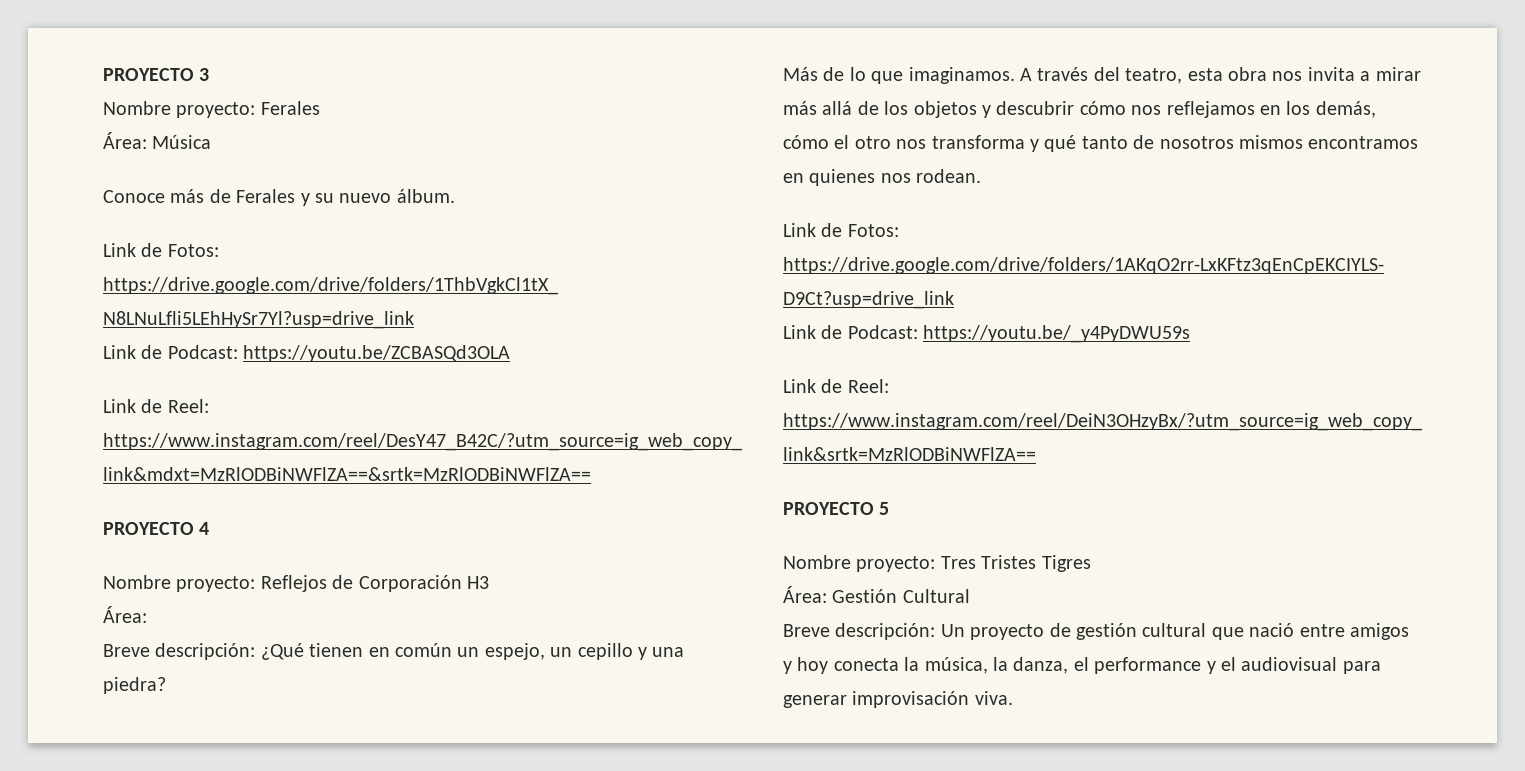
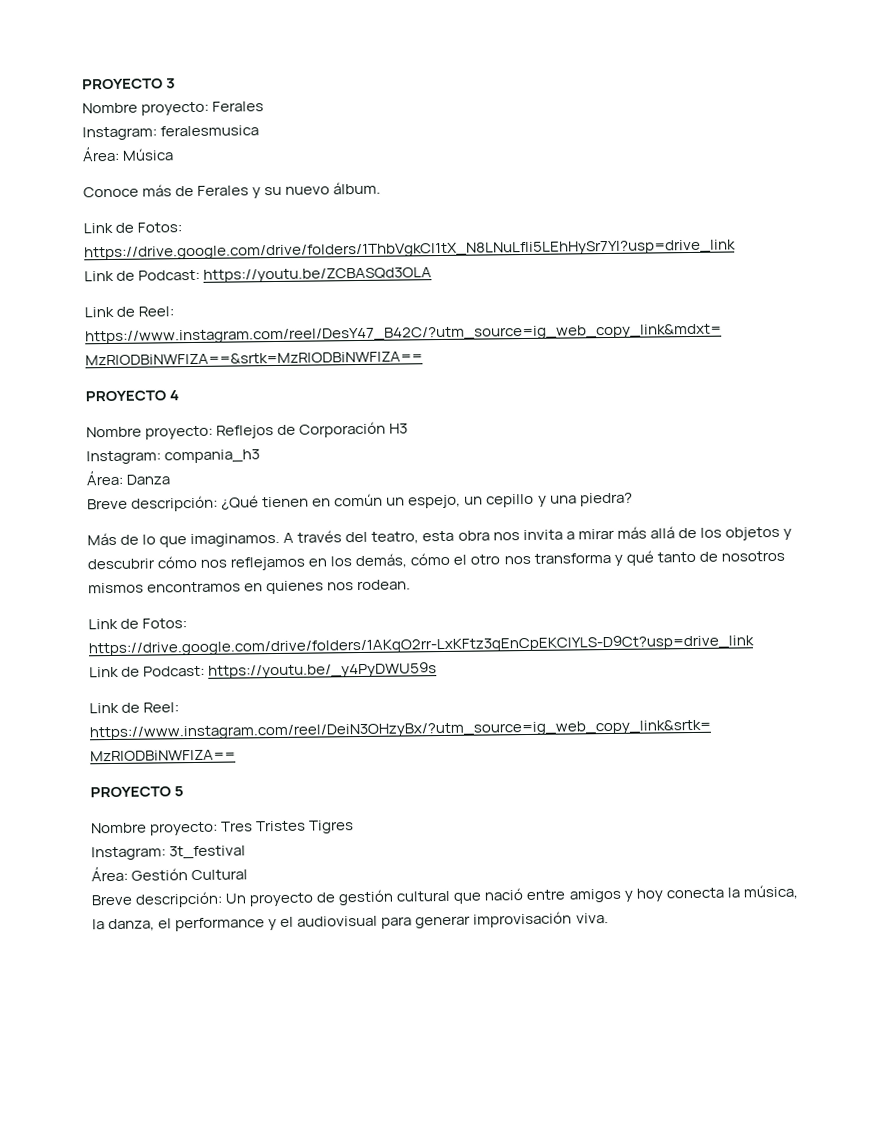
+ Instagram: feralesmusica
  Nombre proyecto: Reflejos de Corporación H3
- Área:
+ Instagram: compania_h3
+ Área: Danza
+ Instagram: 3t_festival

